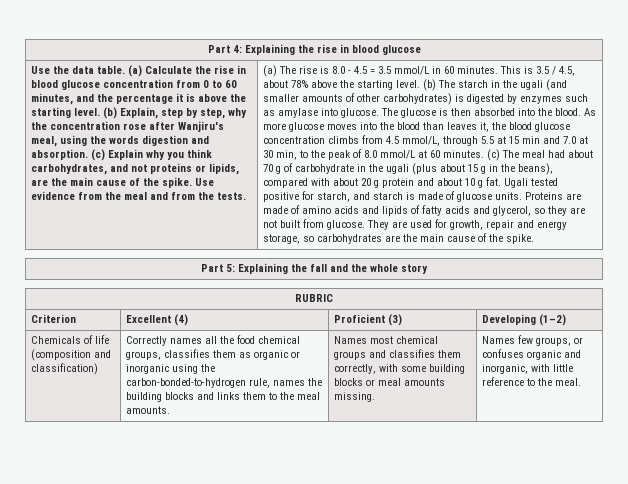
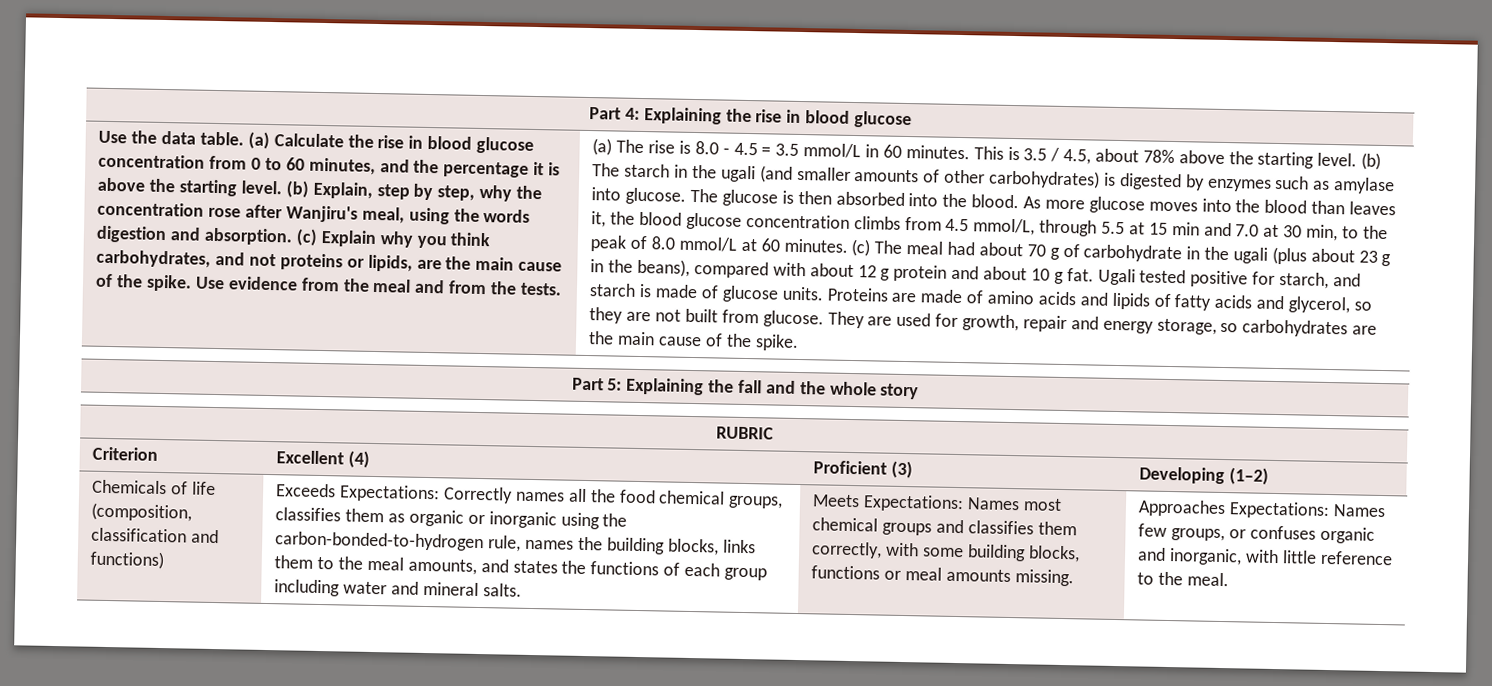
- (c) The meal had about 70 g of carbohydrate in the ugali (plus about 15 g in the beans), compared with about 20 g protein and about 10 g fat.
+ (c) The meal had about 70 g of carbohydrate in the ugali (plus about 23 g in the beans), compared with about 12 g protein and about 10 g fat.
- Chemicals of life (composition and classification) | Correctly names all the food chemical groups, classifies them as organic or inorganic using the carbon-bonded-to-hydrogen rule, names the building blocks and links them to the meal amounts. | Names most chemical groups and classifies them correctly, with some building blocks or meal amounts missing.
+ Chemicals of life (composition, classification and functions) | Exceeds Expectations: Correctly names all the food chemical groups, classifies them as organic or inorganic using the carbon-bonded-to-hydrogen rule, names the building blocks, links them to the meal amounts, and states the functions of each group including water and mineral salts. | Meets Expectations: Names most chemical groups and classifies them correctly, with some building blocks, functions or meal amounts missing.
- Names few groups, or confuses organic and inorganic, with little reference to the meal.
+ Approaches Expectations: Names few groups, or confuses organic and inorganic, with little reference to the meal.

